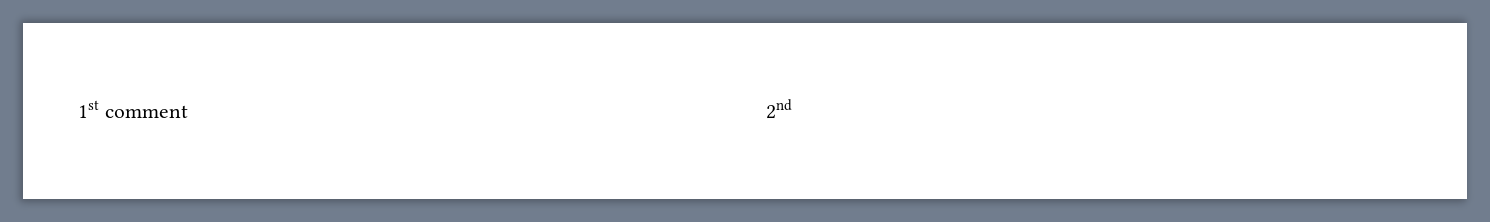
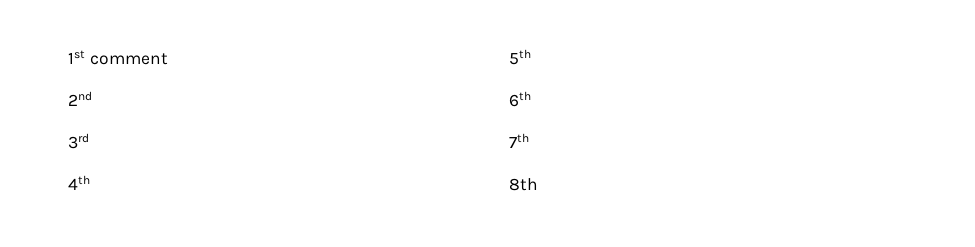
+ 3rd
+ 4th
+ 5th
+ 6th
+ 7th
+ 8th

